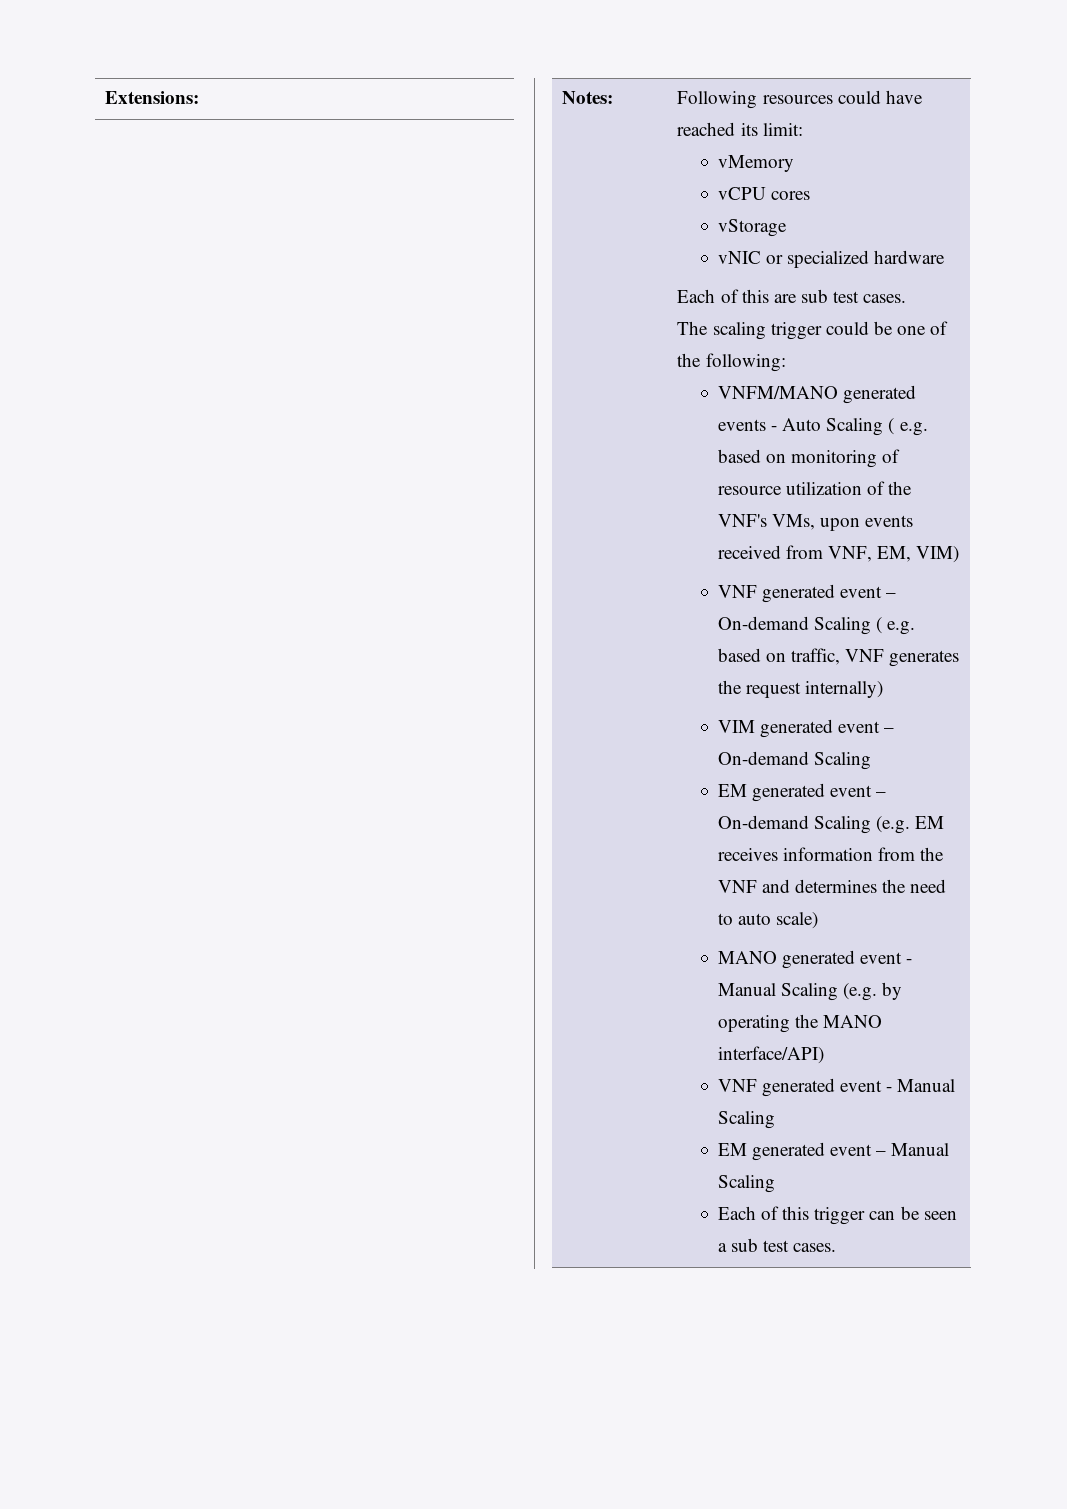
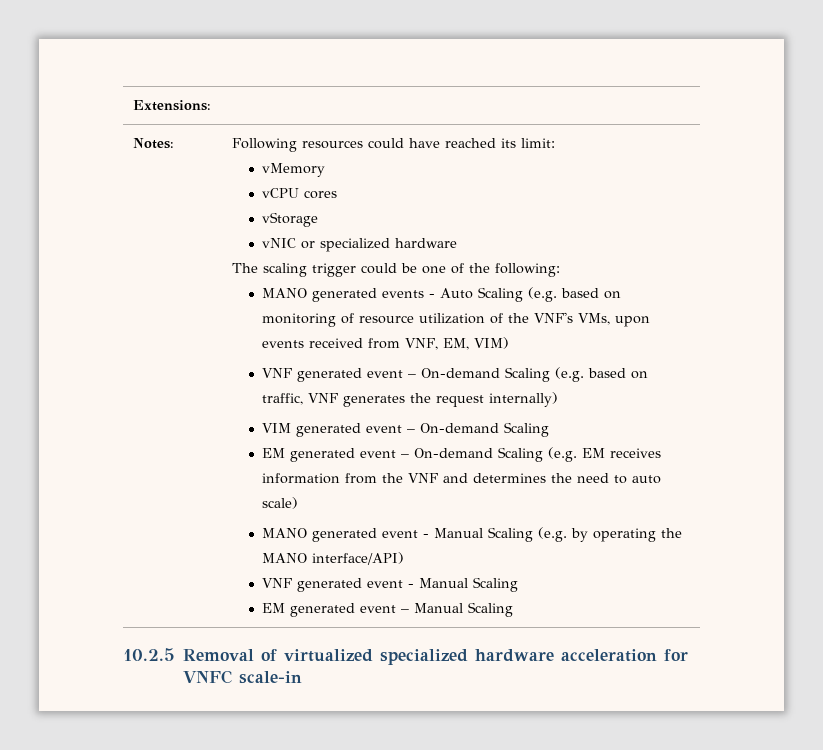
- Each of this are sub test cases.
- VNFM/MANO generated events - Auto Scaling ( e.g. based on monitoring of resource utilization of the VNF's VMs, upon events received from VNF, EM, VIM)
+ MANO generated events - Auto Scaling (e.g. based on monitoring of resource utilization of the VNF's VMs, upon events received from VNF, EM, VIM)
- VNF generated event – On-demand Scaling ( e.g. based on traffic, VNF generates the request internally)
+ VNF generated event – On-demand Scaling (e.g. based on traffic, VNF generates the request internally)
- Each of this trigger can be seen a sub test cases.
+ 10.2.5 Removal of virtualized specialized hardware acceleration for VNFC scale-in

